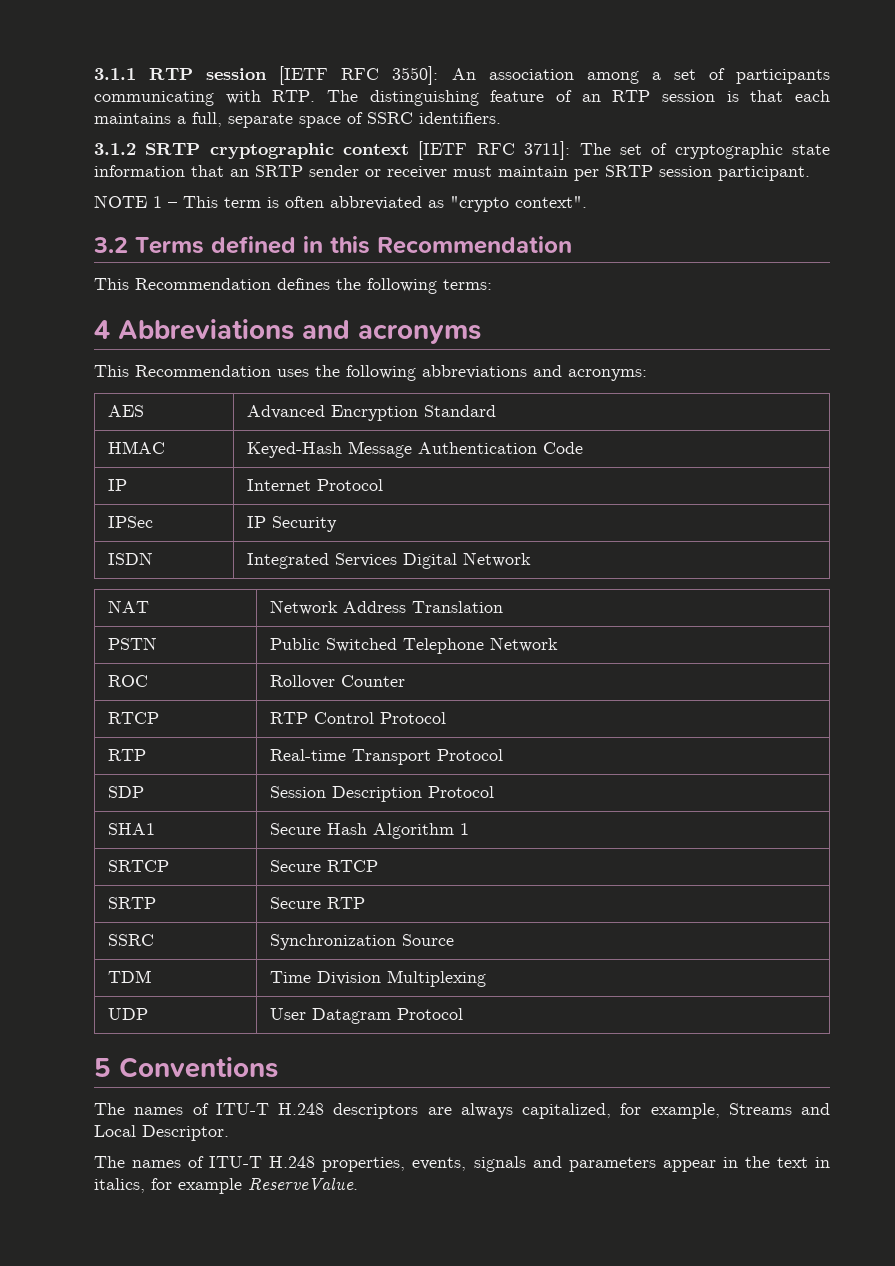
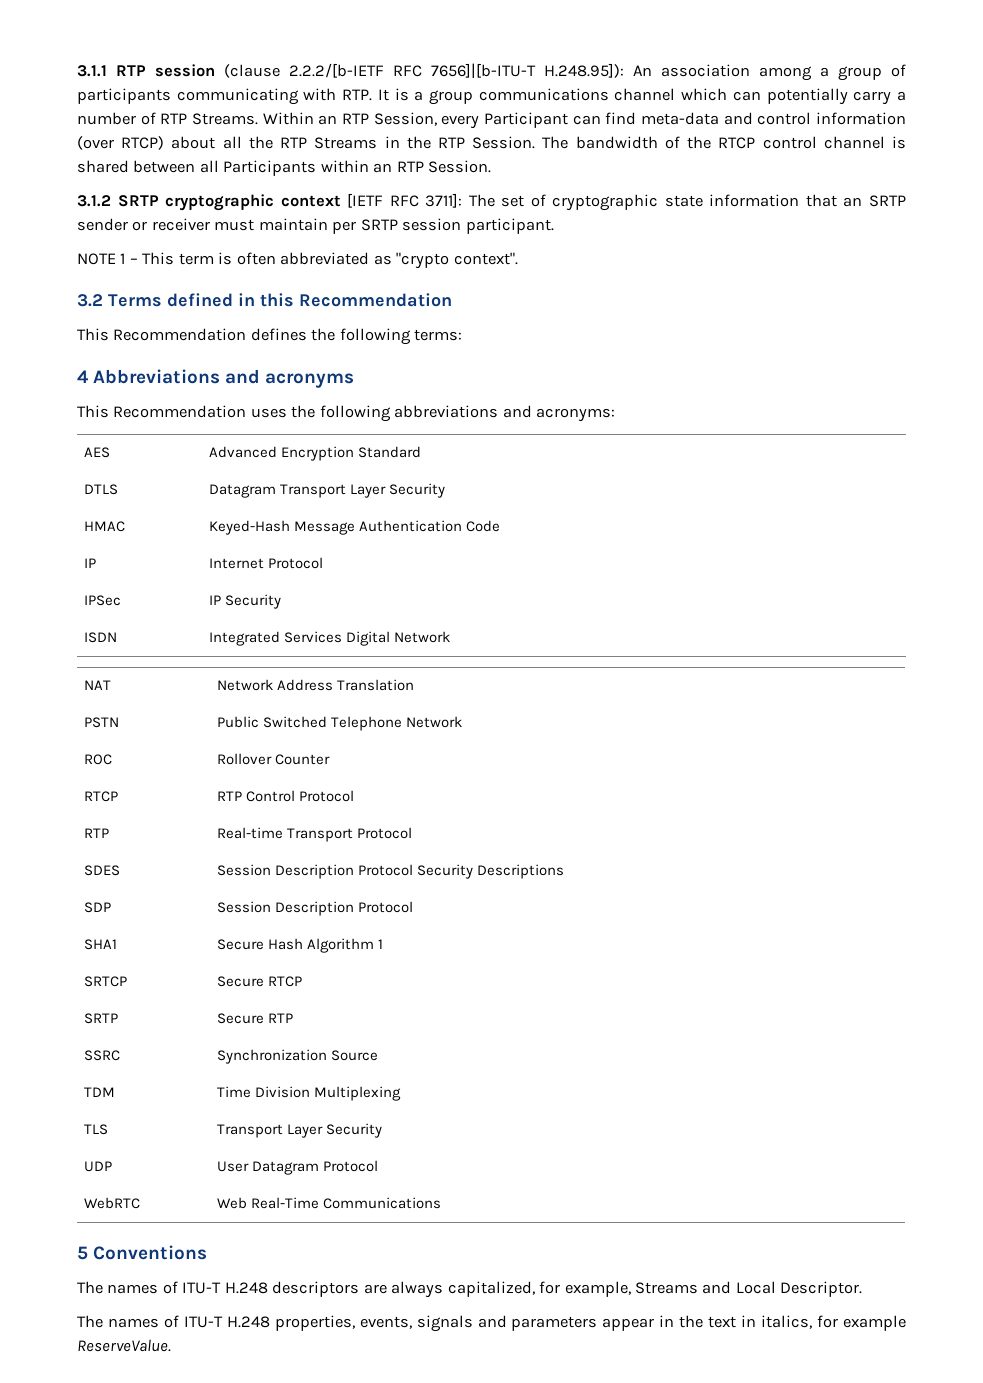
- 3.1.1 RTP session [IETF RFC 3550]: An association among a set of participants communicating with RTP. The distinguishing feature of an RTP session is that each maintains a full, separate space of SSRC identifiers.
+ 3.1.1 RTP session (clause 2.2.2/[b-IETF RFC 7656]|[b-ITU-T H.248.95]): An association among a group of participants communicating with RTP. It is a group communications channel which can potentially carry a number of RTP Streams. Within an RTP Session, every Participant can find meta-data and control information (over RTCP) about all the RTP Streams in the RTP Session. The bandwidth of the RTCP control channel is shared between all Participants within an RTP Session.
+ DTLS | Datagram Transport Layer Security
+ SDES | Session Description Protocol Security Descriptions
+ TLS | Transport Layer Security
+ WebRTC | Web Real-Time Communications

